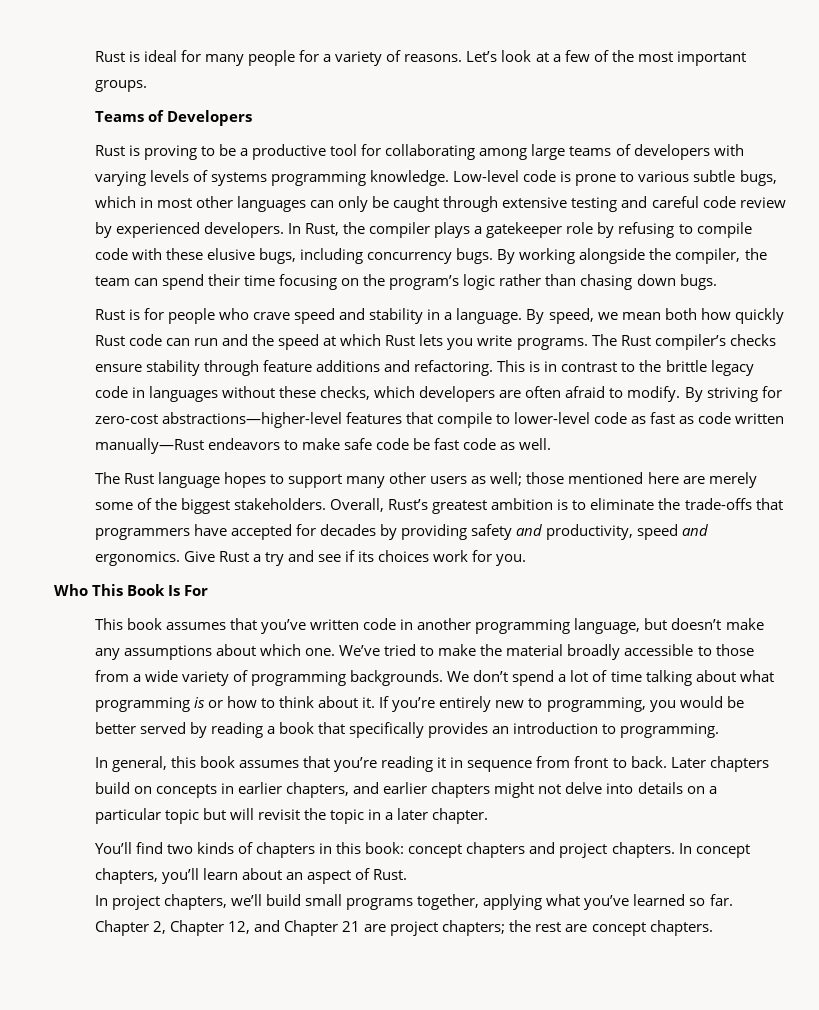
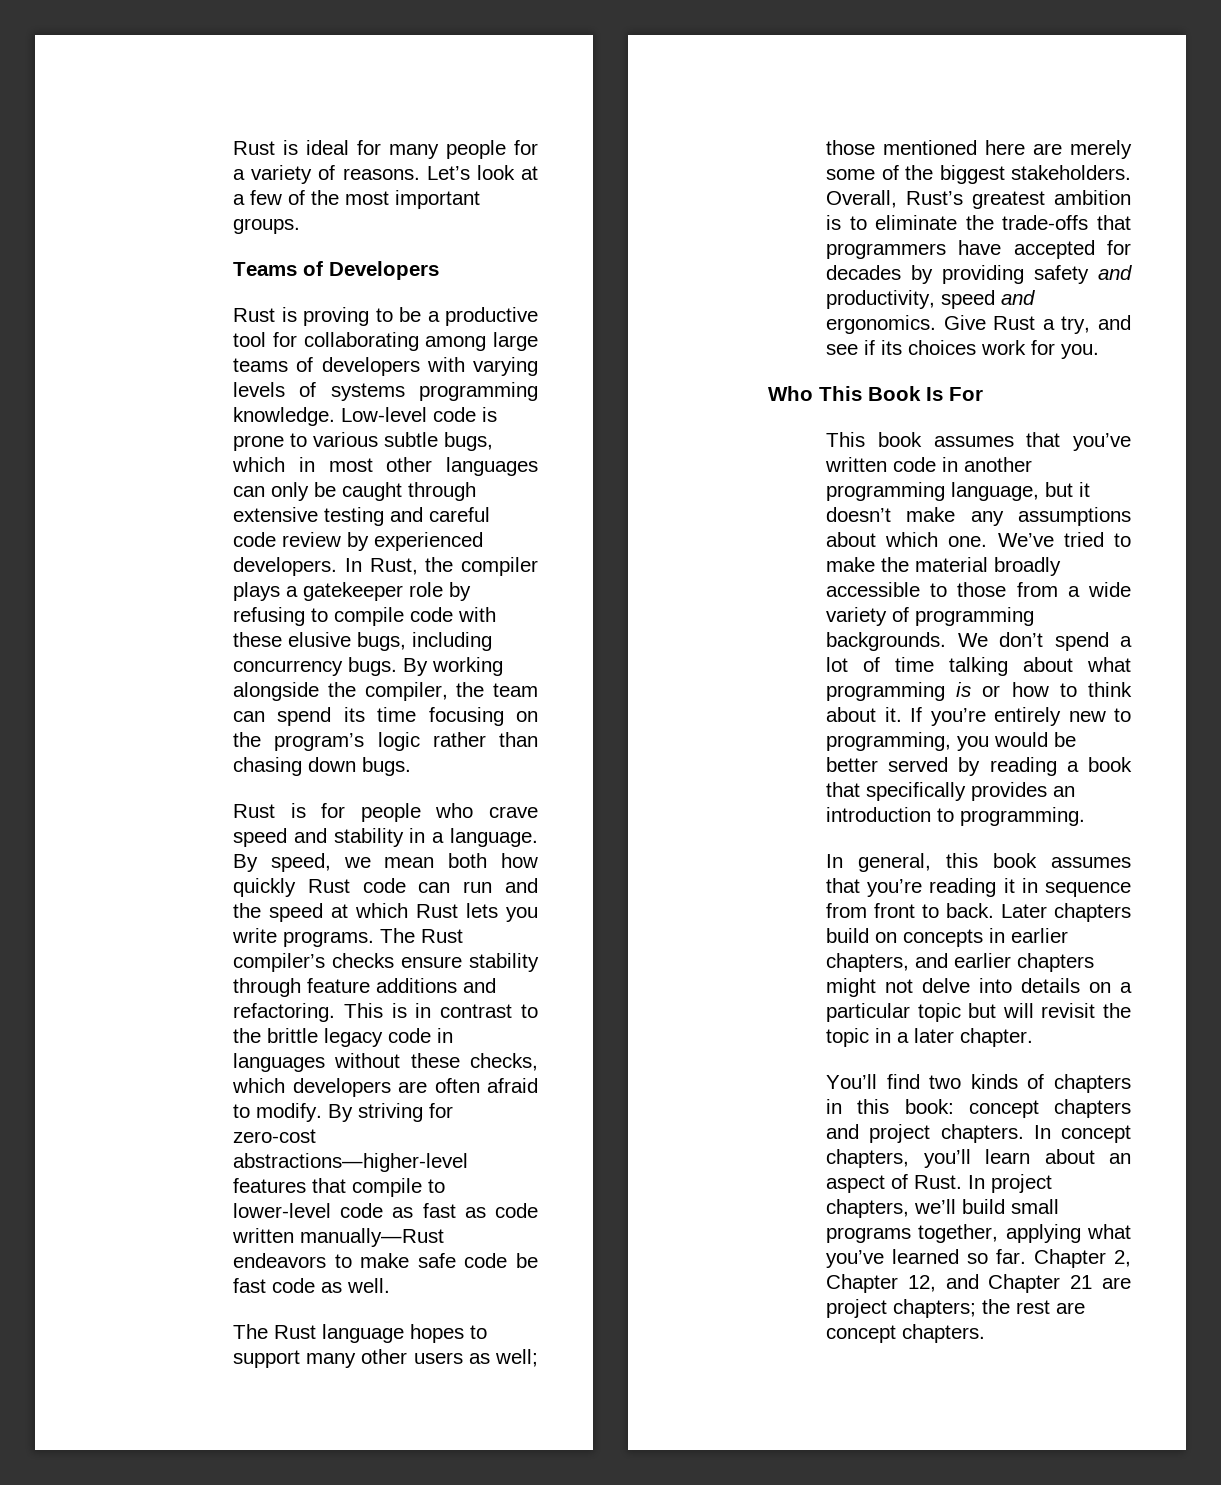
- By working alongside the compiler, the team can spend their time focusing on the program’s logic rather than chasing down bugs.
+ By working alongside the compiler, the team can spend its time focusing on the program’s logic rather than chasing down bugs.
- Give Rust a try and see if its choices work for you.
+ Give Rust a try, and see if its choices work for you.
- This book assumes that you’ve written code in another programming language, but doesn’t make any assumptions about which one.
+ This book assumes that you’ve written code in another programming language, but it doesn’t make any assumptions about which one.
- In concept chapters, you’ll learn about an aspect of Rust.
- In project chapters, we’ll build small programs together, applying what you’ve learned so far.
+ In concept chapters, you’ll learn about an aspect of Rust. In project chapters, we’ll build small programs together, applying what you’ve learned so far.

